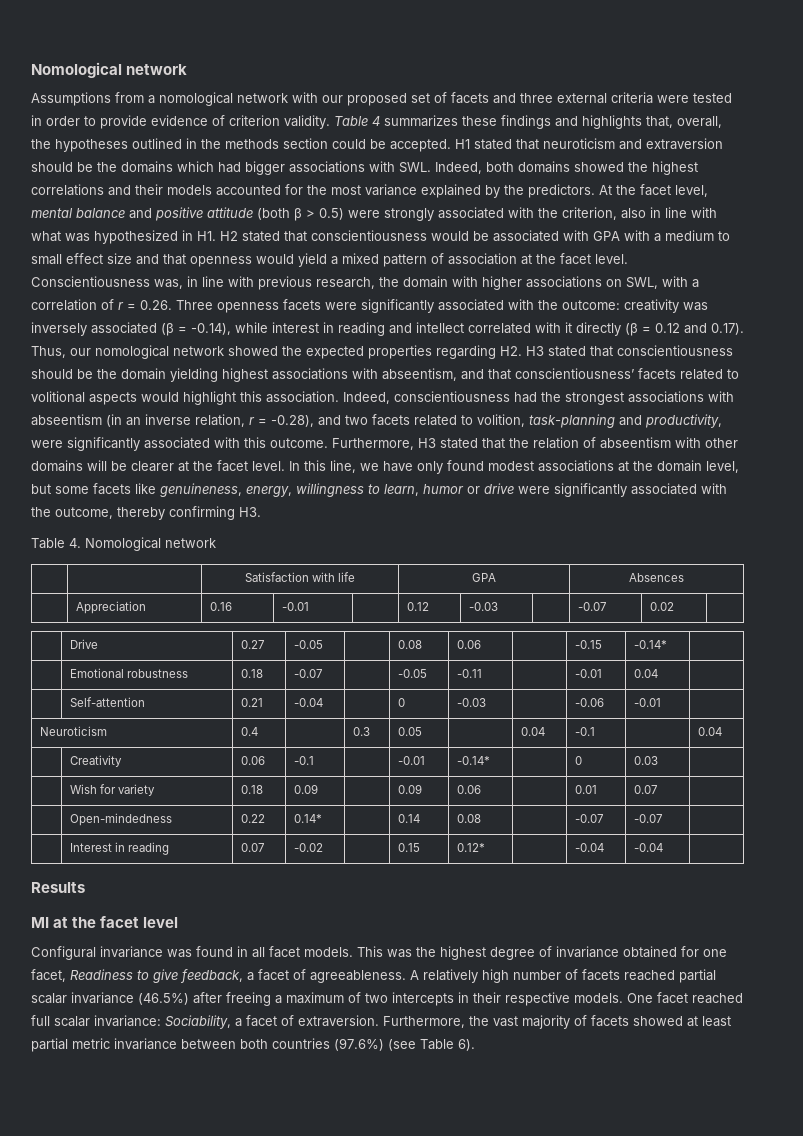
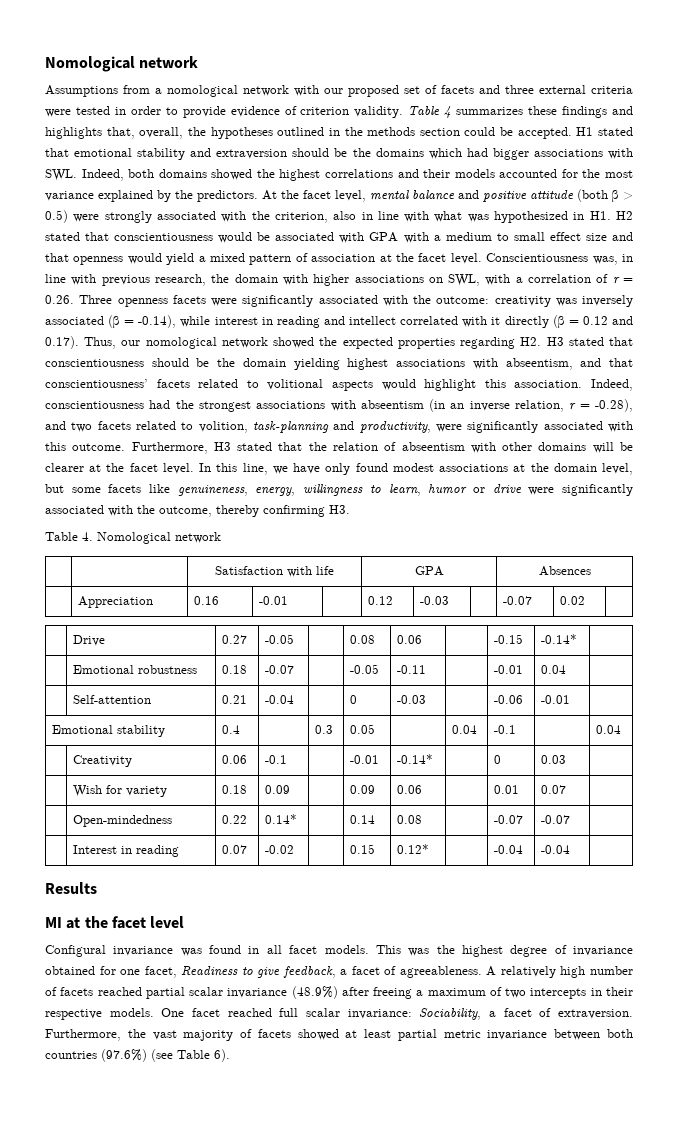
- H1 stated that neuroticism and extraversion should be the domains which had bigger associations with SWL. Indeed, both domains showed the highest correlations and their models accounted for the most variance explained by the predictors.
+ H1 stated that emotional stability and extraversion should be the domains which had bigger associations with SWL. Indeed, both domains showed the highest correlations and their models accounted for the most variance explained by the predictors.
- Neuroticism | 0.4 | | 0.3 | 0.05 | | 0.04 | -0.1 | | 0.04
+ Emotional stability | 0.4 | | 0.3 | 0.05 | | 0.04 | -0.1 | | 0.04
- A relatively high number of facets reached partial scalar invariance (46.5%) after freeing a maximum of two intercepts in their respective models.
+ A relatively high number of facets reached partial scalar invariance (48.9%) after freeing a maximum of two intercepts in their respective models.

